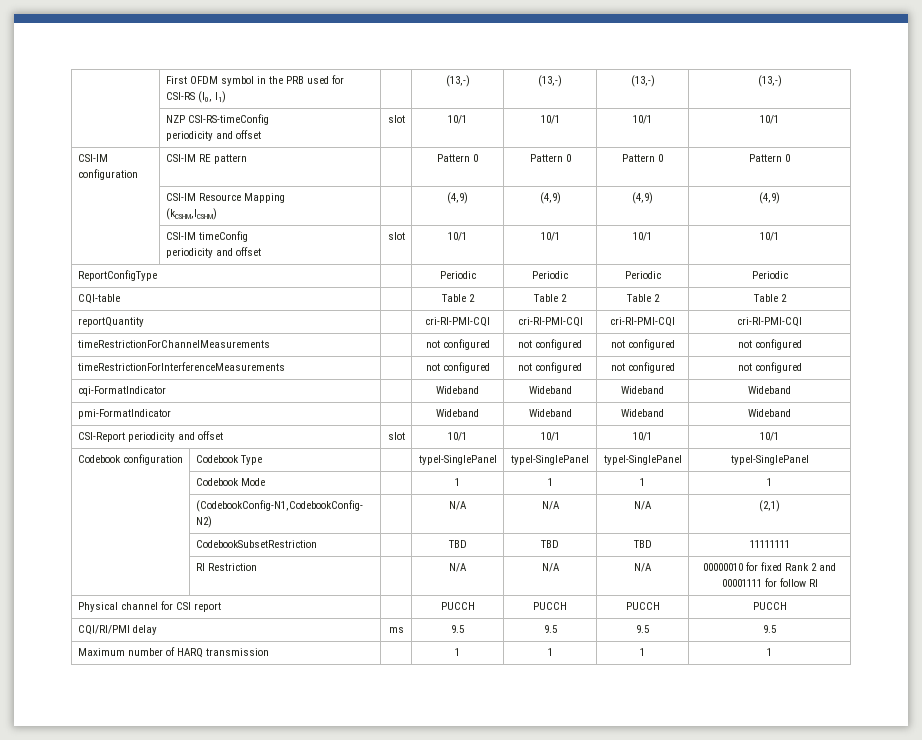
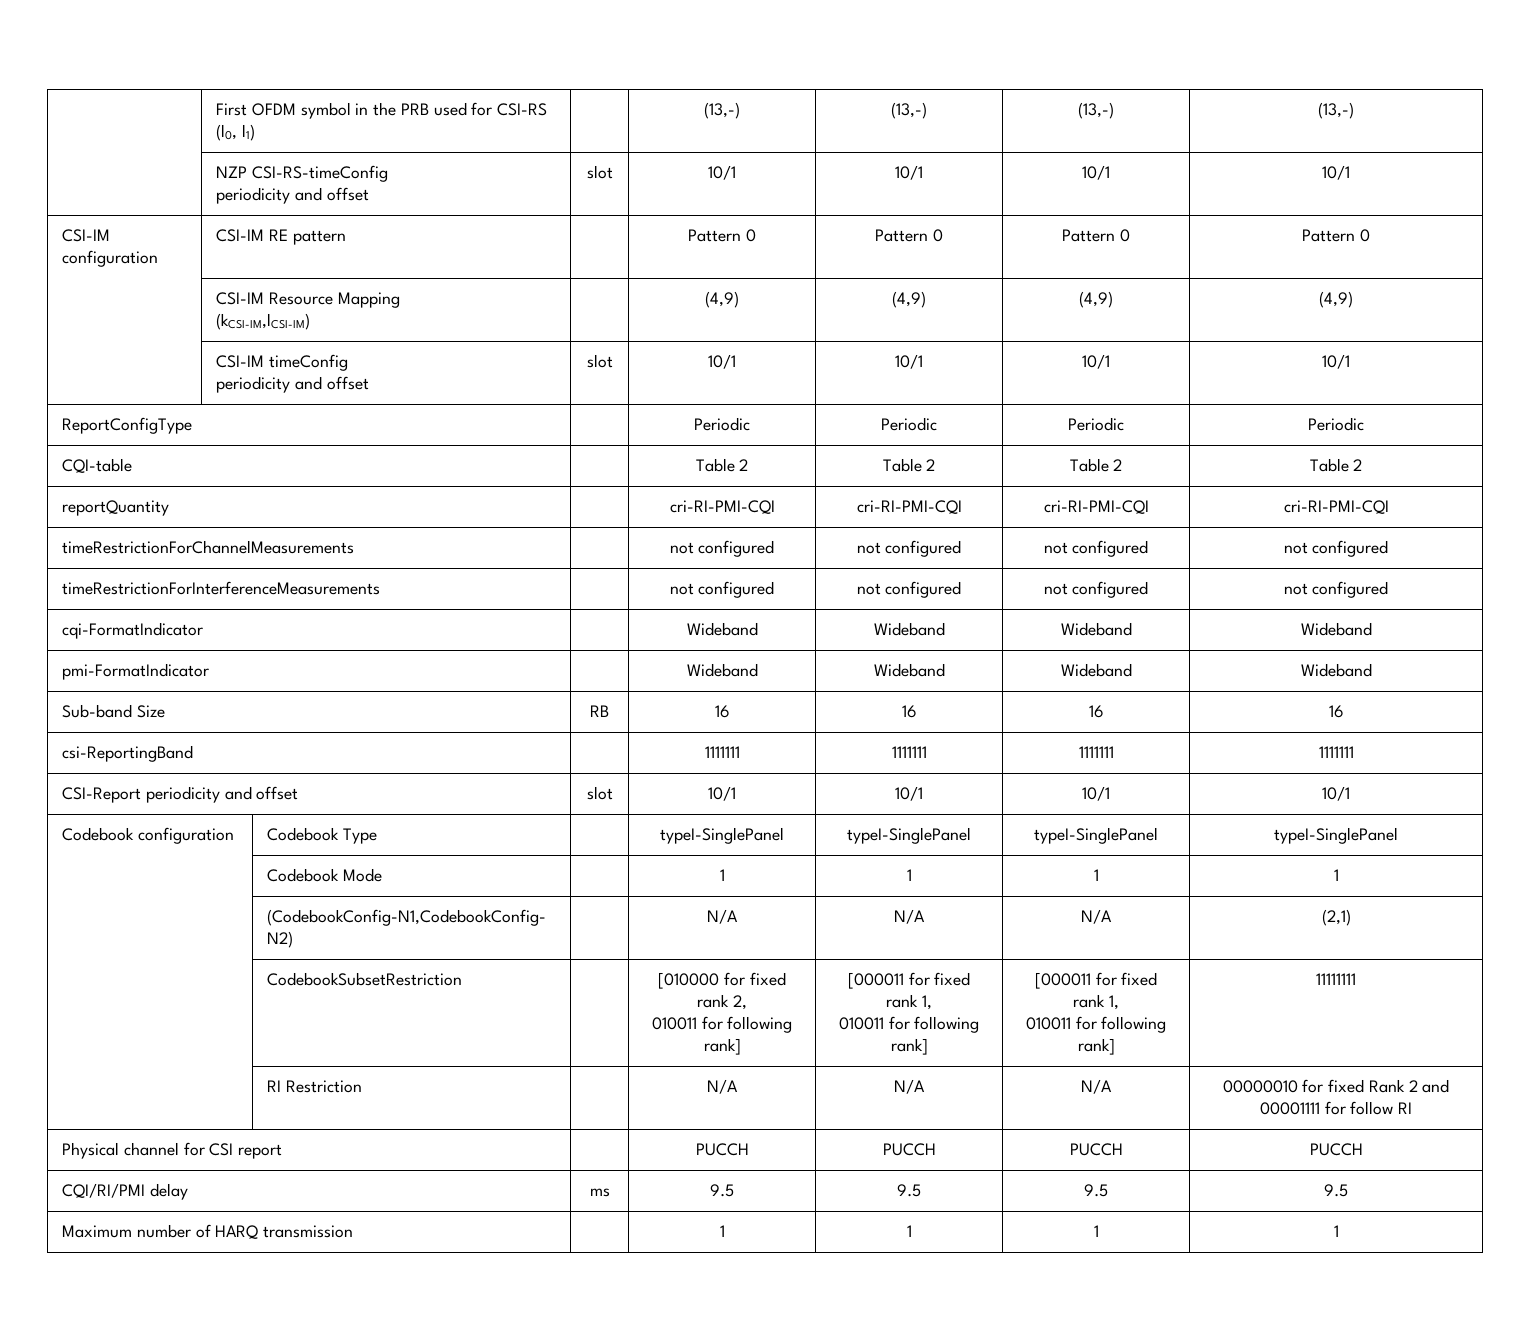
+ Sub-band Size | RB | 16 | 16 | 16 | 16
+ csi-ReportingBand | | 1111111 | 1111111 | 1111111 | 1111111
- | CodebookSubsetRestriction | | TBD | TBD | TBD | 11111111
+ | CodebookSubsetRestriction | | [010000 for fixed rank 2,
+ 010011 for following rank] | [000011 for fixed rank 1,
+ 010011 for following rank] | [000011 for fixed rank 1,
+ 010011 for following rank] | 11111111

